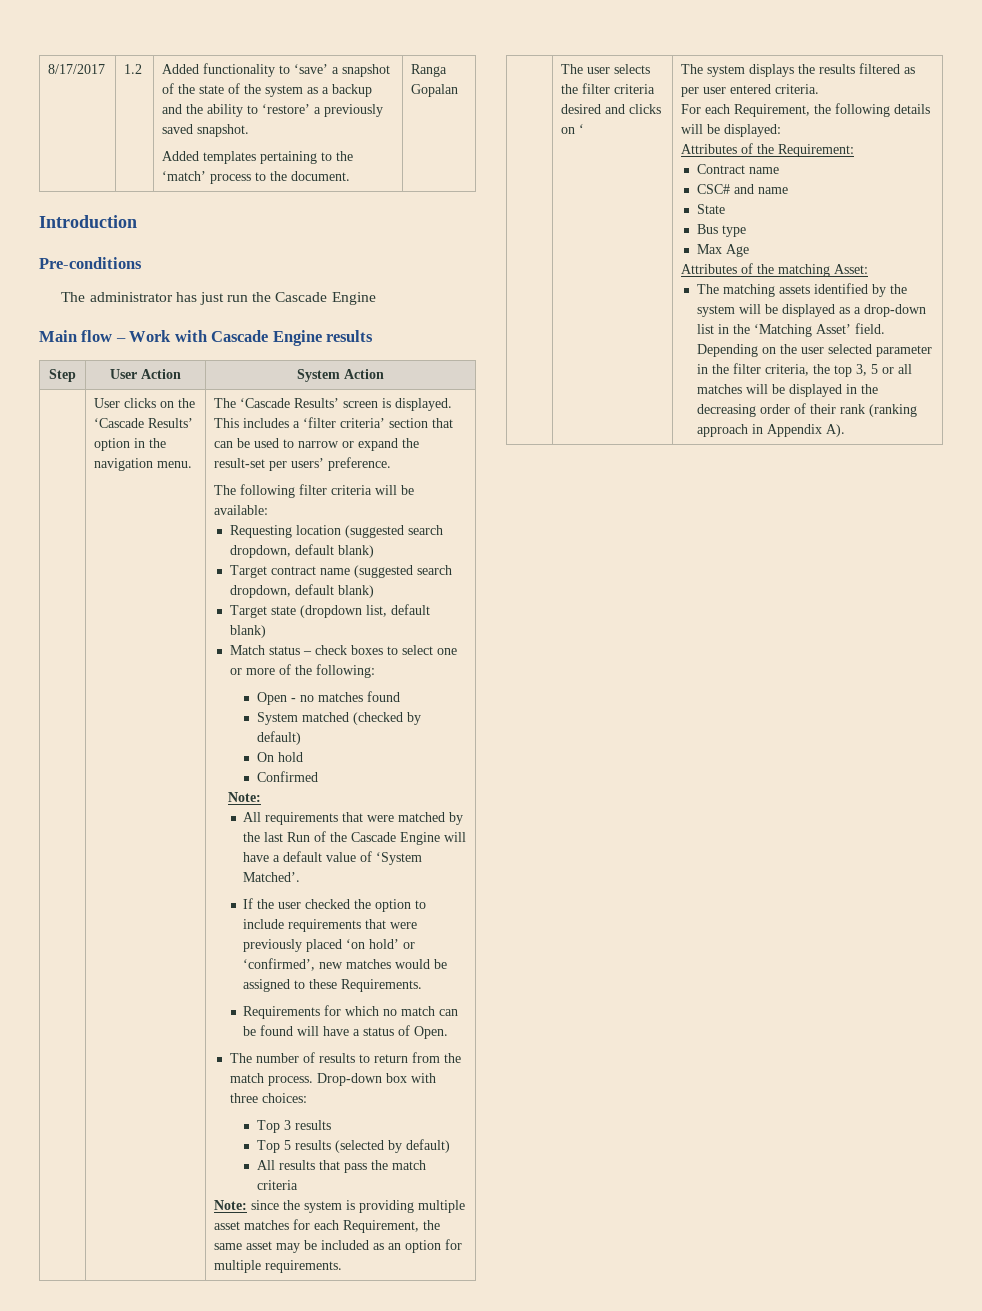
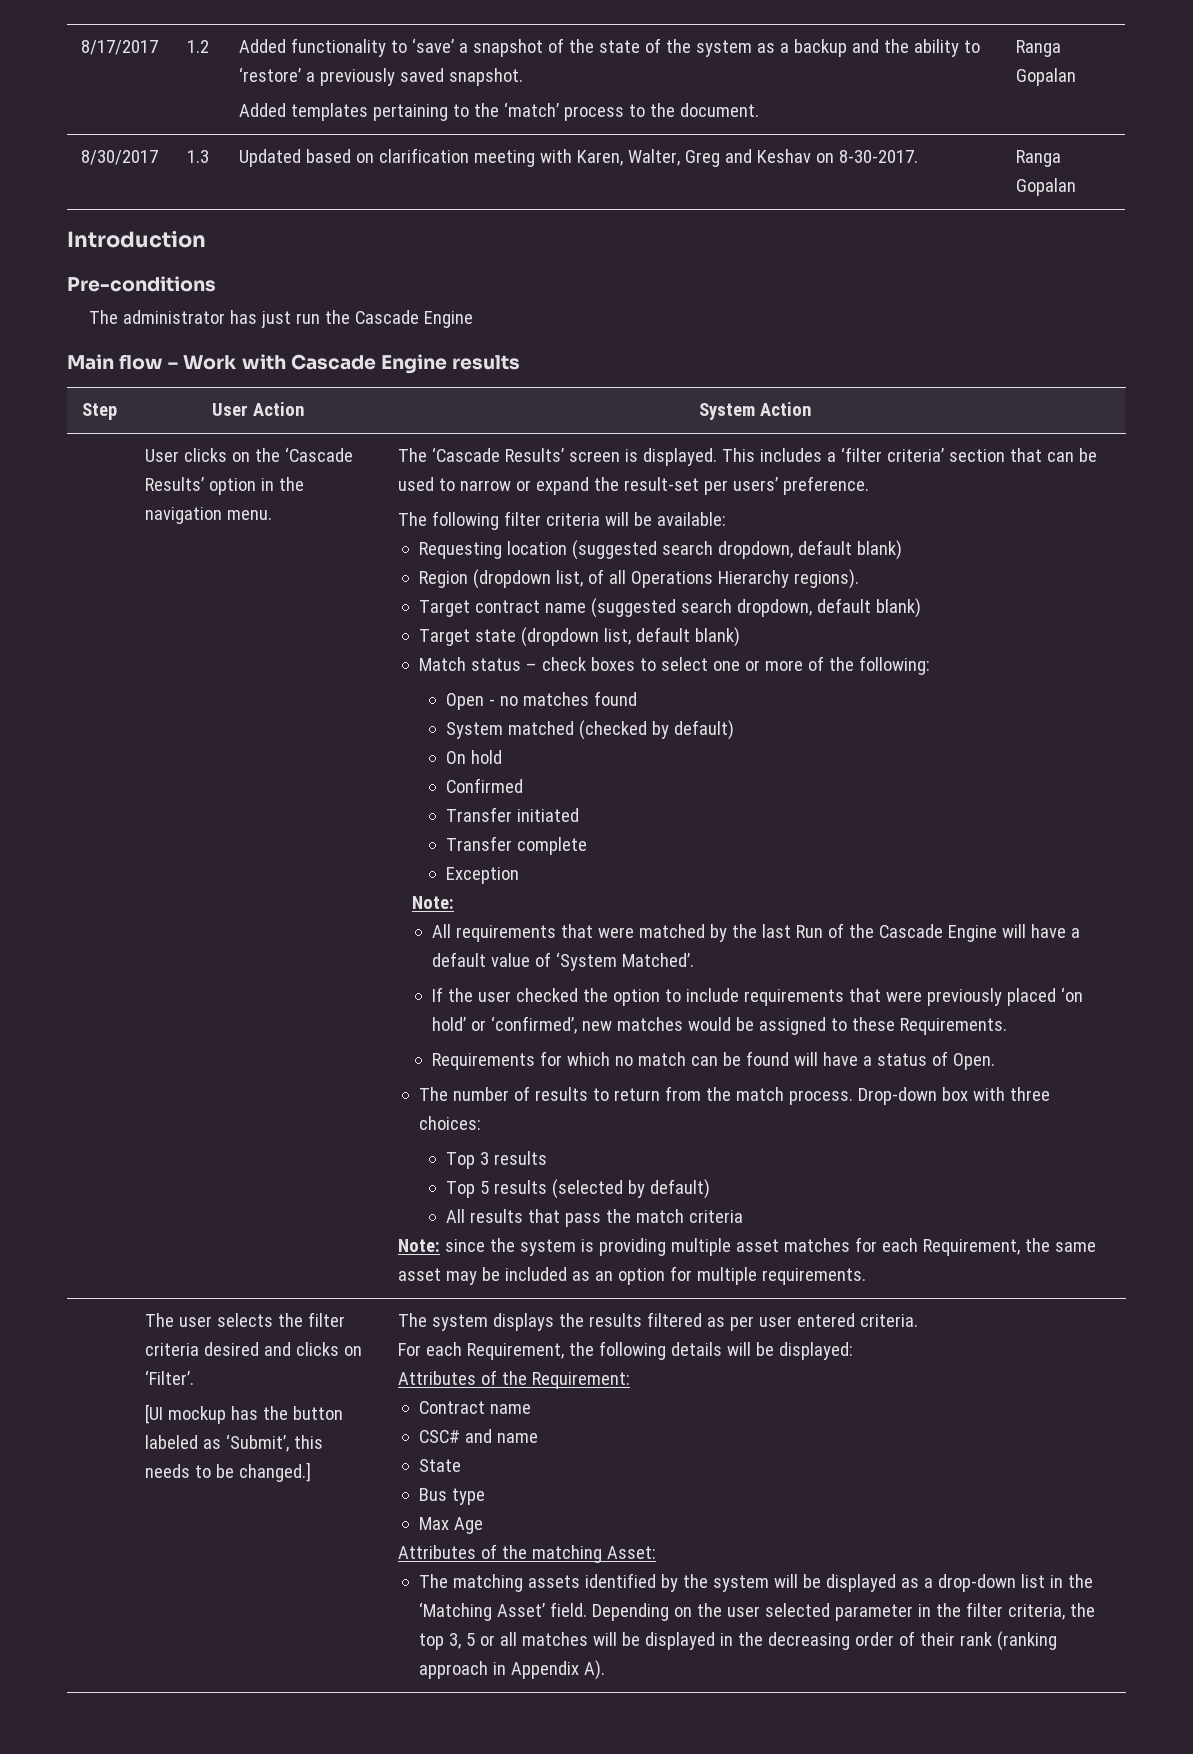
+ 8/30/2017 | 1.3 | Updated based on clarification meeting with Karen, Walter, Greg and Keshav on 8-30-2017. | Ranga Gopalan
+ Region (dropdown list, of all Operations Hierarchy regions).
+ Transfer initiated
+ Transfer complete
+ Exception
- The user selects the filter criteria desired and clicks on ‘
+ The user selects the filter criteria desired and clicks on ‘Filter’.
+ [UI mockup has the button labeled as ‘Submit’, this needs to be changed.]

